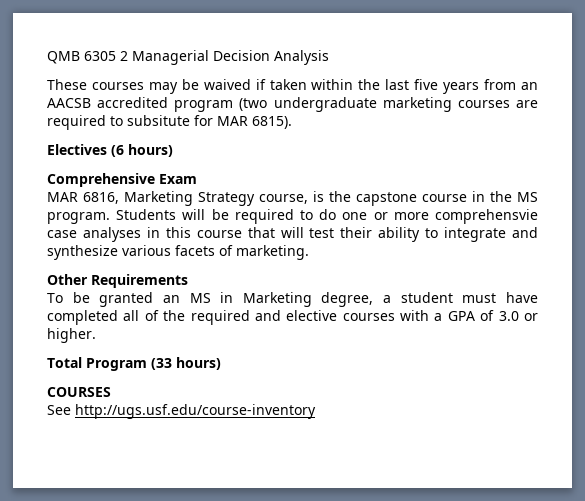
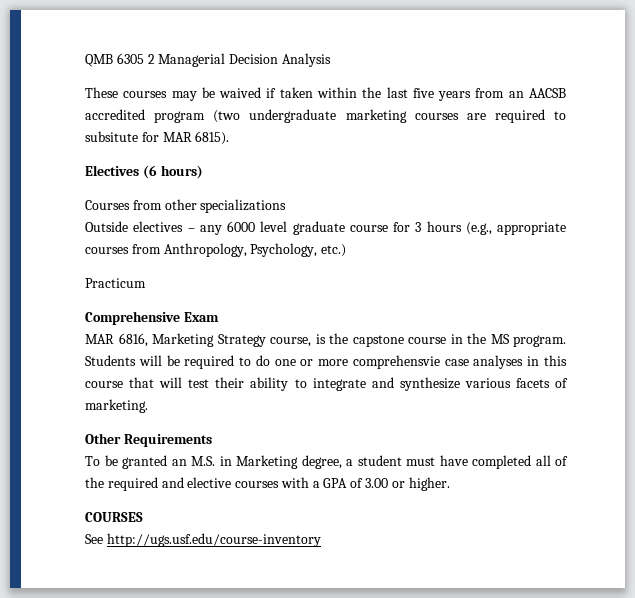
+ Courses from other specializations
+ Outside electives – any 6000 level graduate course for 3 hours (e.g., appropriate courses from Anthropology, Psychology, etc.)
+ Practicum
- To be granted an MS in Marketing degree, a student must have completed all of the required and elective courses with a GPA of 3.0 or higher.
+ To be granted an M.S. in Marketing degree, a student must have completed all of the required and elective courses with a GPA of 3.00 or higher.
- Total Program (33 hours)

